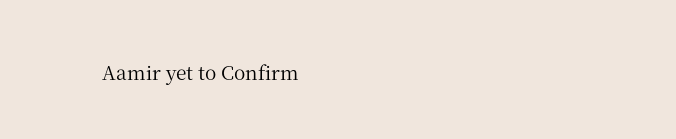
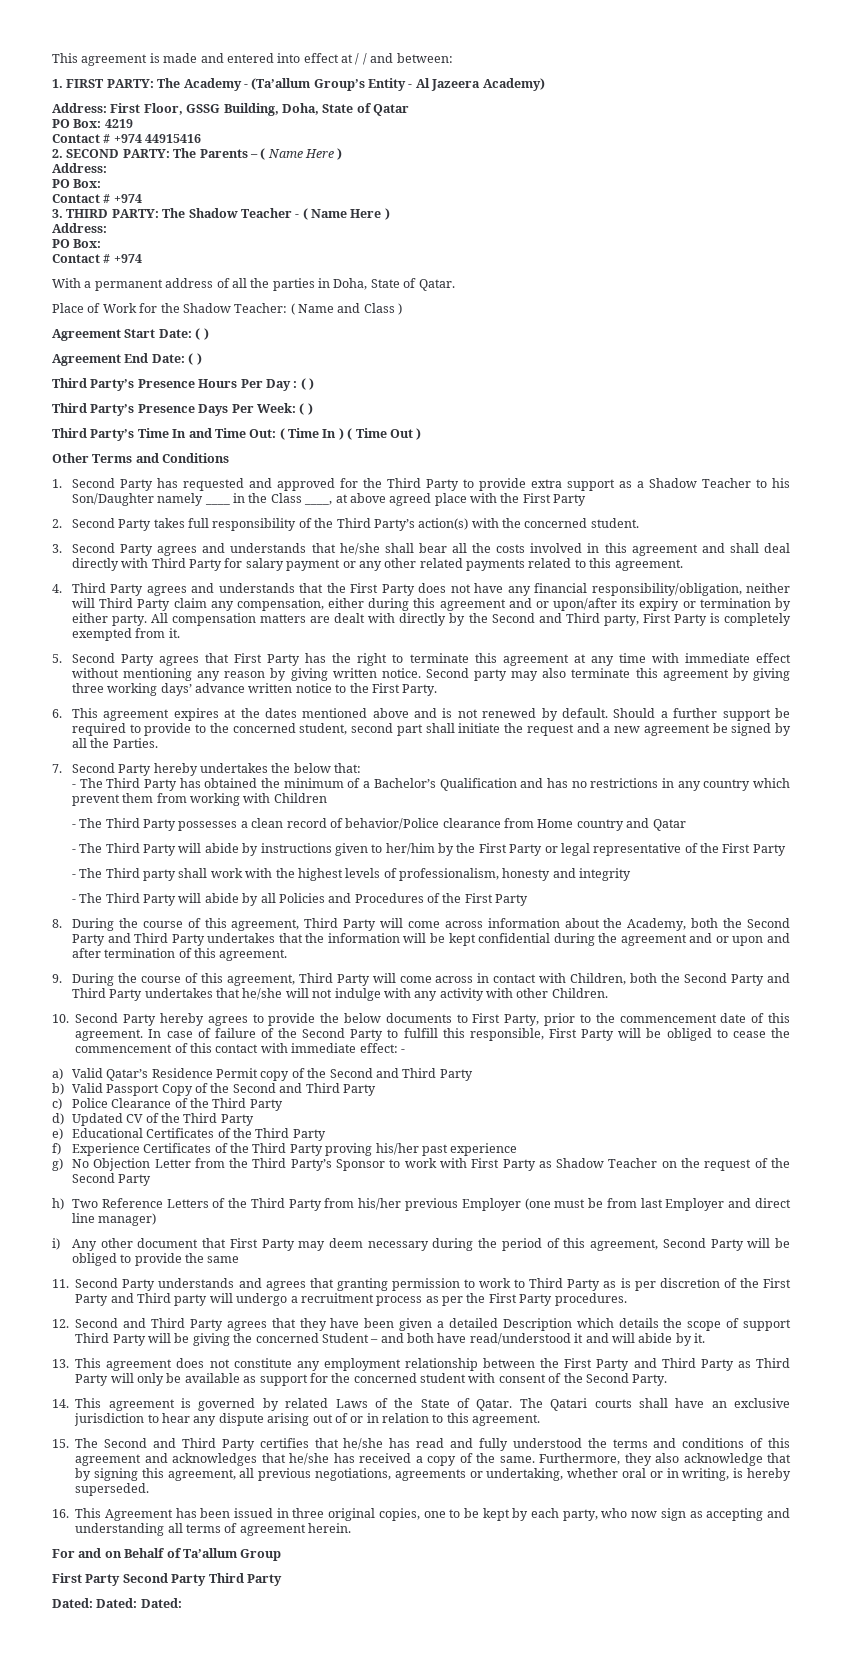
- Aamir yet to Confirm
+ This agreement is made and entered into effect at / / and between:
+ 1. FIRST PARTY: The Academy - (Ta’allum Group’s Entity - Al Jazeera Academy)
+ Address: First Floor, GSSG Building, Doha, State of Qatar
+ PO Box: 4219
+ Contact # +974 44915416
+ 2. SECOND PARTY: The Parents – ( Name Here )
+ Address:
+ PO Box:
+ Contact # +974
+ 3. THIRD PARTY: The Shadow Teacher - ( Name Here )
+ Address:
+ PO Box:
+ Contact # +974
+ With a permanent address of all the parties in Doha, State of Qatar.
+ Place of Work for the Shadow Teacher: ( Name and Class )
+ Agreement Start Date: ( )
+ Agreement End Date: ( )
+ Third Party’s Presence Hours Per Day : ( )
+ Third Party’s Presence Days Per Week: ( )
+ Third Party’s Time In and Time Out: ( Time In ) ( Time Out )
+ Other Terms and Conditions
+ 1. Second Party has requested and approved for the Third Party to provide extra support as a Shadow Teacher to his Son/Daughter namely ____ in the Class ____, at above agreed place with the First Party
+ 2. Second Party takes full responsibility of the Third Party’s action(s) with the concerned student.
+ 3. Second Party agrees and understands that he/she shall bear all the costs involved in this agreement and shall deal directly with Third Party for salary payment or any other related payments related to this agreement.
+ 4. Third Party agrees and understands that the First Party does not have any financial responsibility/obligation, neither will Third Party claim any compensation, either during this agreement and or upon/after its expiry or termination by either party. All compensation matters are dealt with directly by the Second and Third party, First Party is completely exempted from it.
+ 5. Second Party agrees that First Party has the right to terminate this agreement at any time with immediate effect without mentioning any reason by giving written notice. Second party may also terminate this agreement by giving three working days’ advance written notice to the First Party.
+ 6. This agreement expires at the dates mentioned above and is not renewed by default. Should a further support be required to provide to the concerned student, second part shall initiate the request and a new agreement be signed by all the Parties.
+ 7. Second Party hereby undertakes the below that:
+ - The Third Party has obtained the minimum of a Bachelor’s Qualification and has no restrictions in any country which prevent them from working with Children
+ - The Third Party possesses a clean record of behavior/Police clearance from Home country and Qatar
+ - The Third Party will abide by instructions given to her/him by the First Party or legal representative of the First Party
+ - The Third party shall work with the highest levels of professionalism, honesty and integrity
+ - The Third Party will abide by all Policies and Procedures of the First Party
+ 8. During the course of this agreement, Third Party will come across information about the Academy, both the Second Party and Third Party undertakes that the information will be kept confidential during the agreement and or upon and after termination of this agreement.
+ 9. During the course of this agreement, Third Party will come across in contact with Children, both the Second Party and Third Party undertakes that he/she will not indulge with any activity with other Children.
+ 10. Second Party hereby agrees to provide the below documents to First Party, prior to the commencement date of this agreement. In case of failure of the Second Party to fulfill this responsible, First Party will be obliged to cease the commencement of this contact with immediate effect: -
+ a) Valid Qatar’s Residence Permit copy of the Second and Third Party
+ b) Valid Passport Copy of the Second and Third Party
+ c) Police Clearance of the Third Party
+ d) Updated CV of the Third Party
+ e) Educational Certificates of the Third Party
+ f) Experience Certificates of the Third Party proving his/her past experience
+ g) No Objection Letter from the Third Party’s Sponsor to work with First Party as Shadow Teacher on the request of the Second Party
+ h) Two Reference Letters of the Third Party from his/her previous Employer (one must be from last Employer and direct line manager)
+ i) Any other document that First Party may deem necessary during the period of this agreement, Second Party will be obliged to provide the same
+ 11. Second Party understands and agrees that granting permission to work to Third Party as is per discretion of the First Party and Third party will undergo a recruitment process as per the First Party procedures.
+ 12. Second and Third Party agrees that they have been given a detailed Description which details the scope of support Third Party will be giving the concerned Student – and both have read/understood it and will abide by it.
+ 13. This agreement does not constitute any employment relationship between the First Party and Third Party as Third Party will only be available as support for the concerned student with consent of the Second Party.
+ 14. This agreement is governed by related Laws of the State of Qatar. The Qatari courts shall have an exclusive jurisdiction to hear any dispute arising out of or in relation to this agreement.
+ 15. The Second and Third Party certifies that he/she has read and fully understood the terms and conditions of this agreement and acknowledges that he/she has received a copy of the same. Furthermore, they also acknowledge that by signing this agreement, all previous negotiations, agreements or undertaking, whether oral or in writing, is hereby superseded.
+ 16. This Agreement has been issued in three original copies, one to be kept by each party, who now sign as accepting and understanding all terms of agreement herein.
+ For and on Behalf of Ta’allum Group
+ First Party Second Party Third Party
+ Dated: Dated: Dated:

